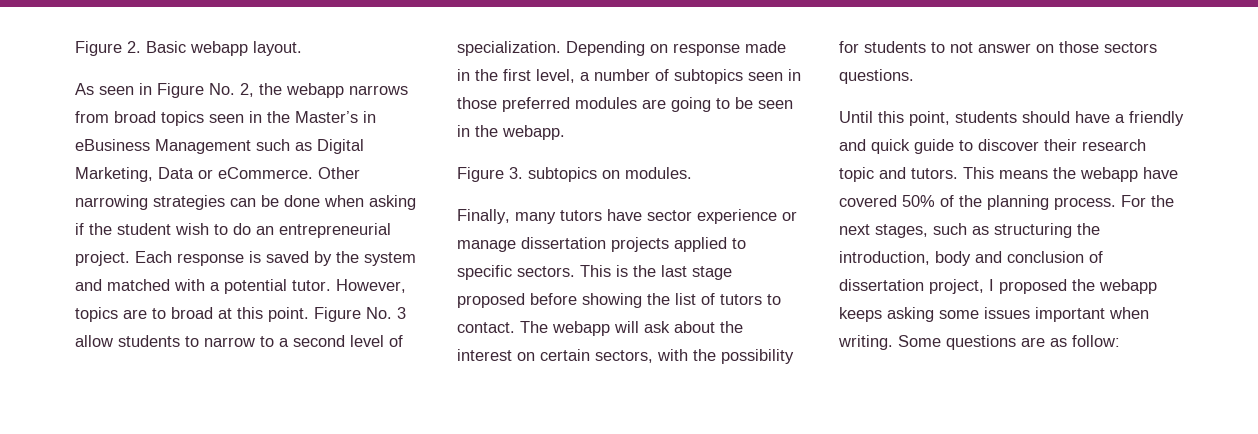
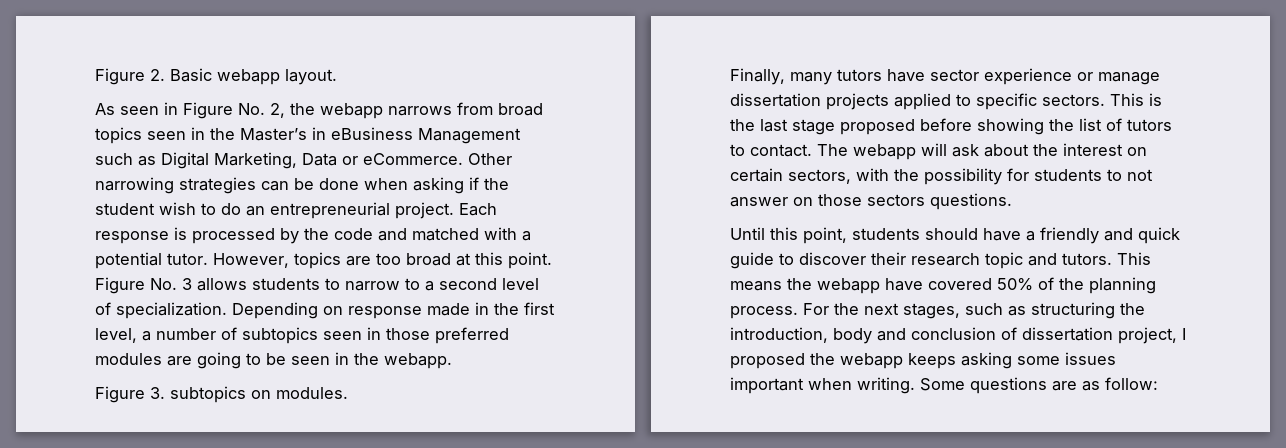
- Each response is saved by the system and matched with a potential tutor.
+ Each response is processed by the code and matched with a potential tutor.
- However, topics are to broad at this point.
+ However, topics are too broad at this point.
- Figure No. 3 allow students to narrow to a second level of specialization.
+ Figure No. 3 allows students to narrow to a second level of specialization.

